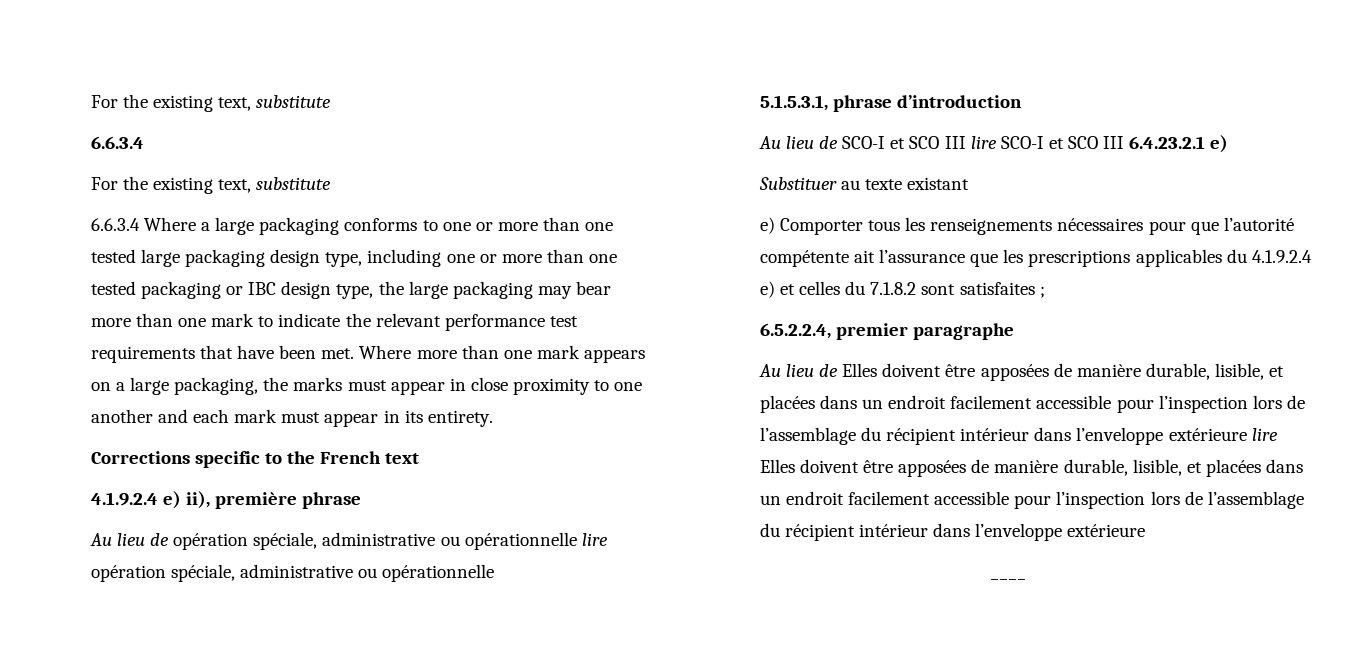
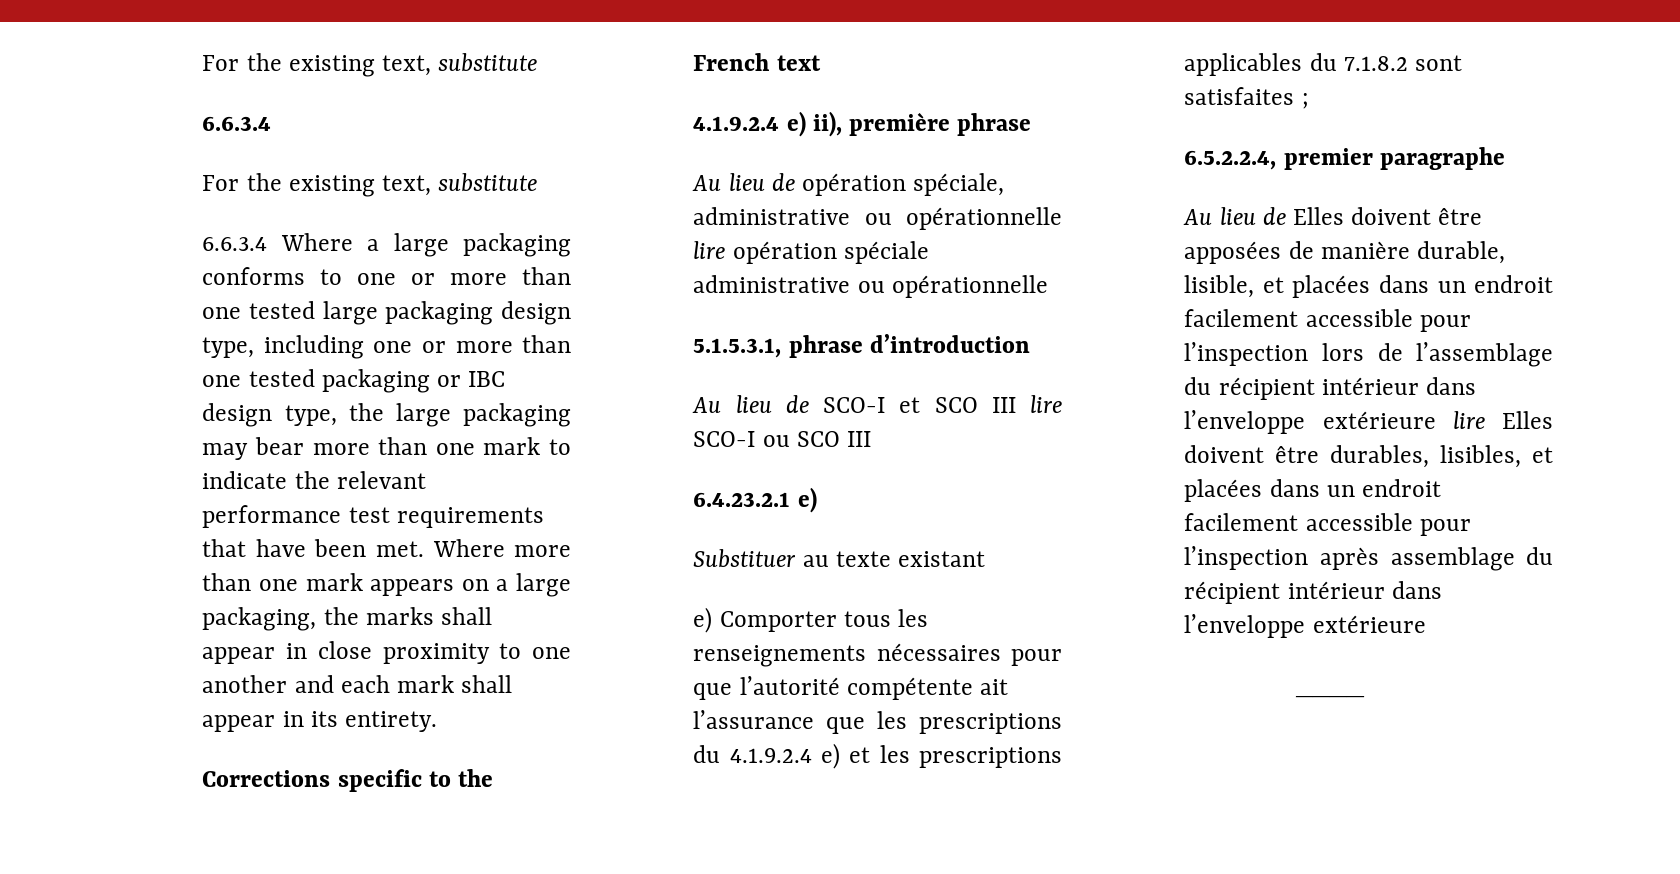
- Where more than one mark appears on a large packaging, the marks must appear in close proximity to one another and each mark must appear in its entirety.
+ Where more than one mark appears on a large packaging, the marks shall appear in close proximity to one another and each mark shall appear in its entirety.
- Au lieu de opération spéciale, administrative ou opérationnelle lire opération spéciale, administrative ou opérationnelle
+ Au lieu de opération spéciale, administrative ou opérationnelle lire opération spéciale administrative ou opérationnelle
- Au lieu de SCO-I et SCO III lire SCO-I et SCO III 6.4.23.2.1 e)
+ Au lieu de SCO-I et SCO III lire SCO-I ou SCO III
+ 6.4.23.2.1 e)
- e) Comporter tous les renseignements nécessaires pour que l’autorité compétente ait l’assurance que les prescriptions applicables du 4.1.9.2.4 e) et celles du 7.1.8.2 sont satisfaites ;
+ e) Comporter tous les renseignements nécessaires pour que l’autorité compétente ait l’assurance que les prescriptions du 4.1.9.2.4 e) et les prescriptions applicables du 7.1.8.2 sont satisfaites ;
- Au lieu de Elles doivent être apposées de manière durable, lisible, et placées dans un endroit facilement accessible pour l’inspection lors de l’assemblage du récipient intérieur dans l’enveloppe extérieure lire Elles doivent être apposées de manière durable, lisible, et placées dans un endroit facilement accessible pour l’inspection lors de l’assemblage du récipient intérieur dans l’enveloppe extérieure
+ Au lieu de Elles doivent être apposées de manière durable, lisible, et placées dans un endroit facilement accessible pour l’inspection lors de l’assemblage du récipient intérieur dans l’enveloppe extérieure lire Elles doivent être durables, lisibles, et placées dans un endroit facilement accessible pour l’inspection après assemblage du récipient intérieur dans l’enveloppe extérieure

